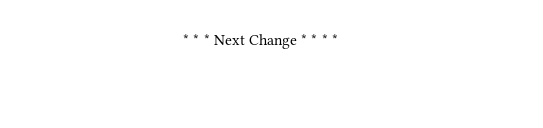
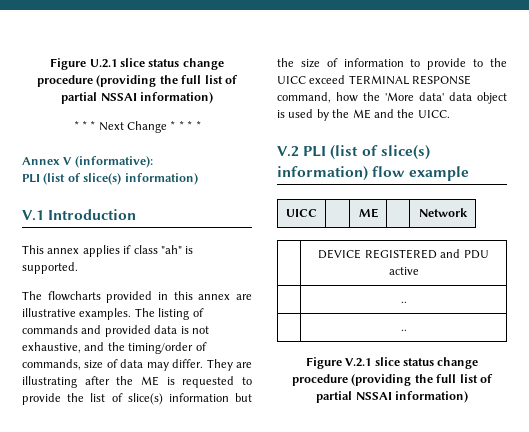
+ Figure U.2.1 slice status change procedure (providing the full list of partial NSSAI information)
+ Annex V (informative):
+ PLI (list of slice(s) information)
+ V.1 Introduction
+ This annex applies if class "ah" is supported.
+ The flowcharts provided in this annex are illustrative examples. The listing of commands and provided data is not exhaustive, and the timing/order of commands, size of data may differ. They are illustrating after the ME is requested to provide the list of slice(s) information but the size of information to provide to the UICC exceed TERMINAL RESPONSE command, how the 'More data' data object is used by the ME and the UICC.
+ V.2 PLI (list of slice(s) information) flow example
+ UICC | | ME | | Network
+ | DEVICE REGISTERED and PDU active
+ | ..
+ | ..
+ Figure V.2.1 slice status change procedure (providing the full list of partial NSSAI information)

